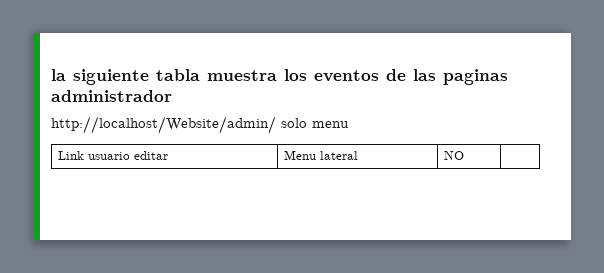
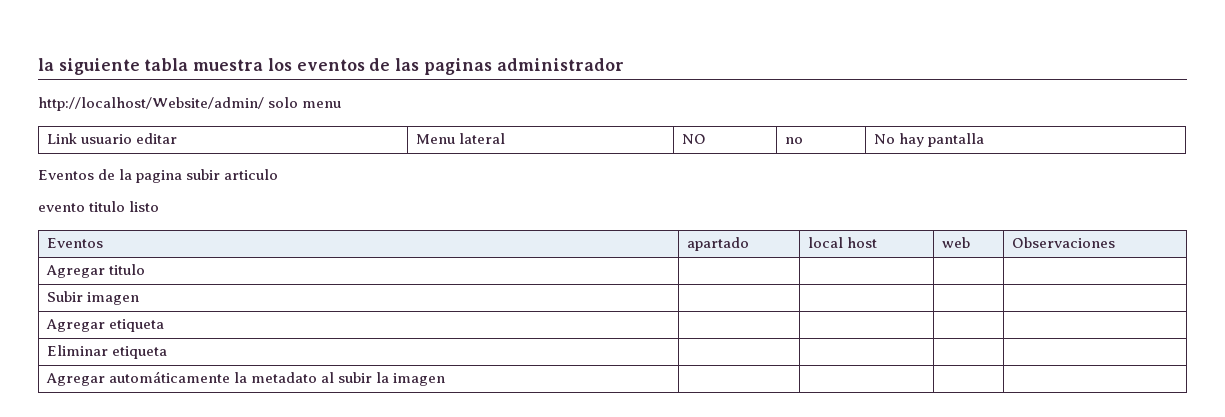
- Link usuario editar | Menu lateral | NO |
+ Link usuario editar | Menu lateral | NO | no | No hay pantalla
+ Eventos de la pagina subir articulo
+ evento titulo listo
+ Eventos | apartado | local host | web | Observaciones
+ Agregar titulo | | | |
+ Subir imagen | | | |
+ Agregar etiqueta | | | |
+ Eliminar etiqueta | | | |
+ Agregar automáticamente la metadato al subir la imagen | | | |

